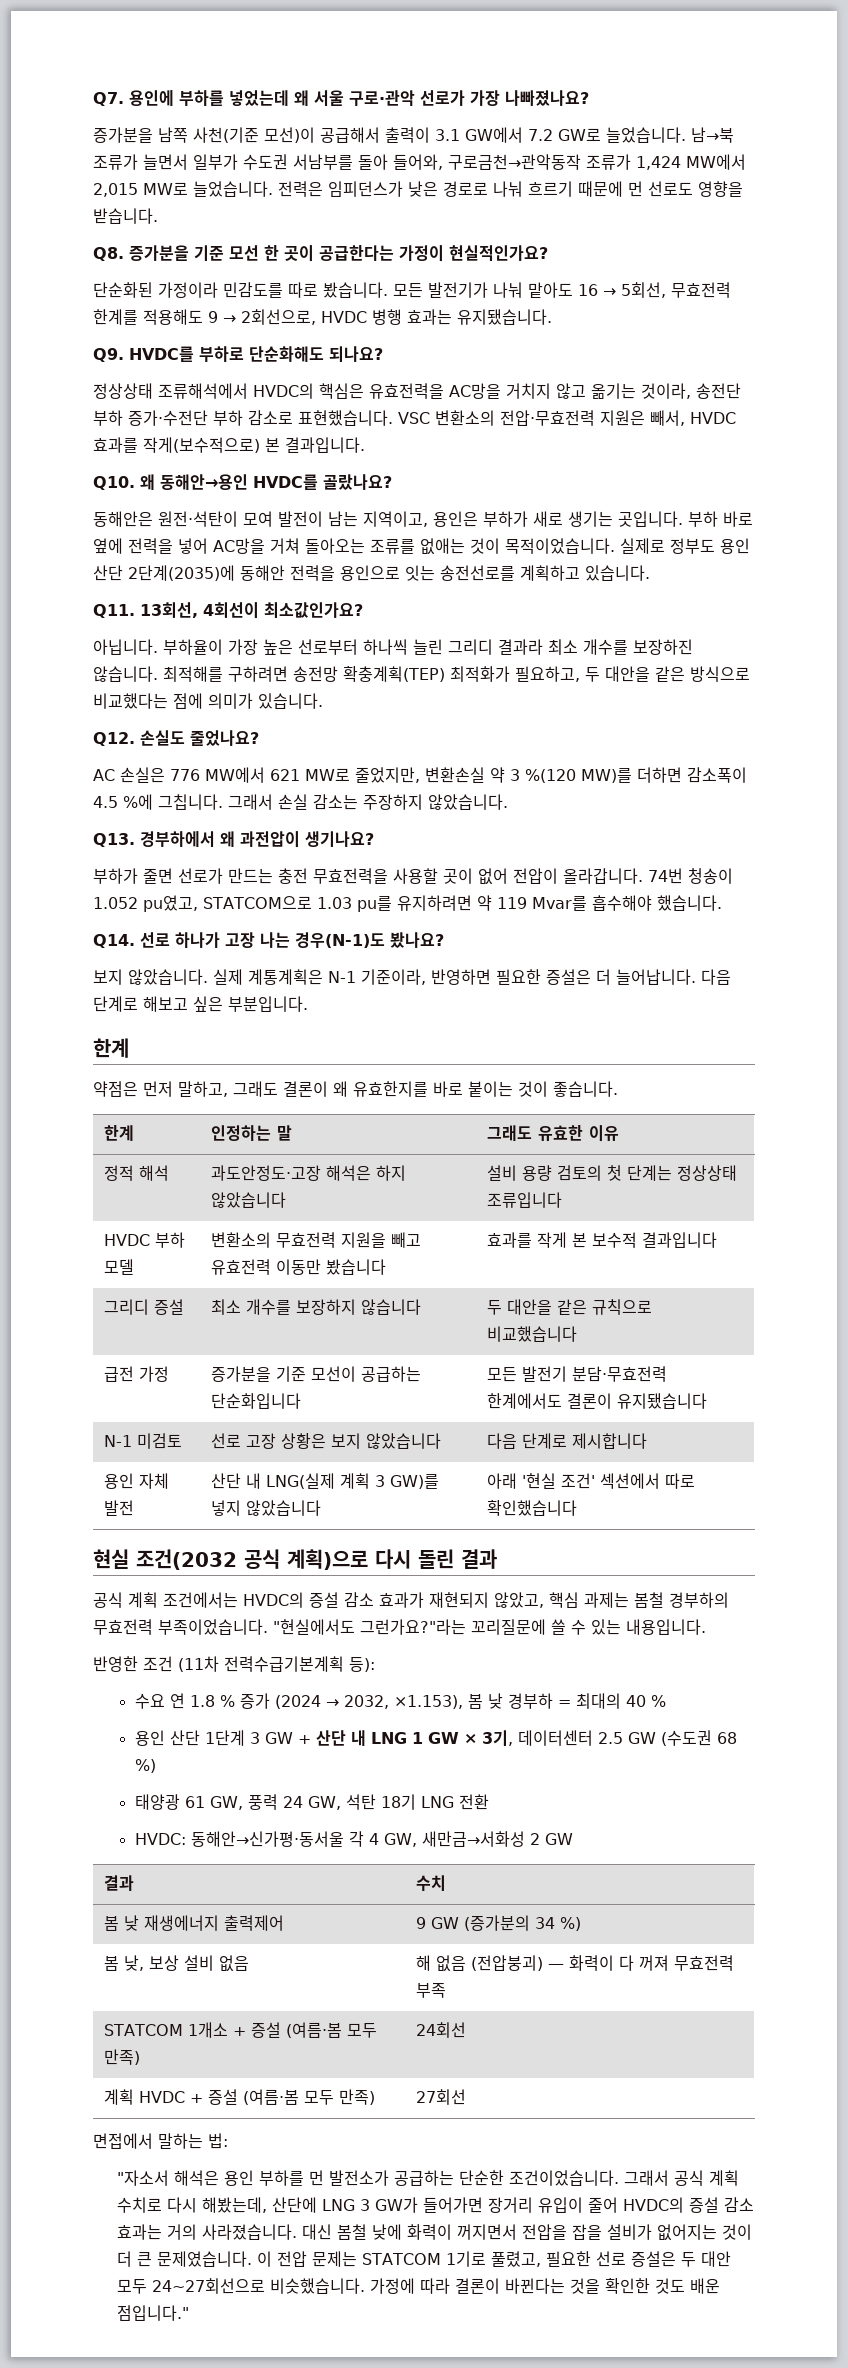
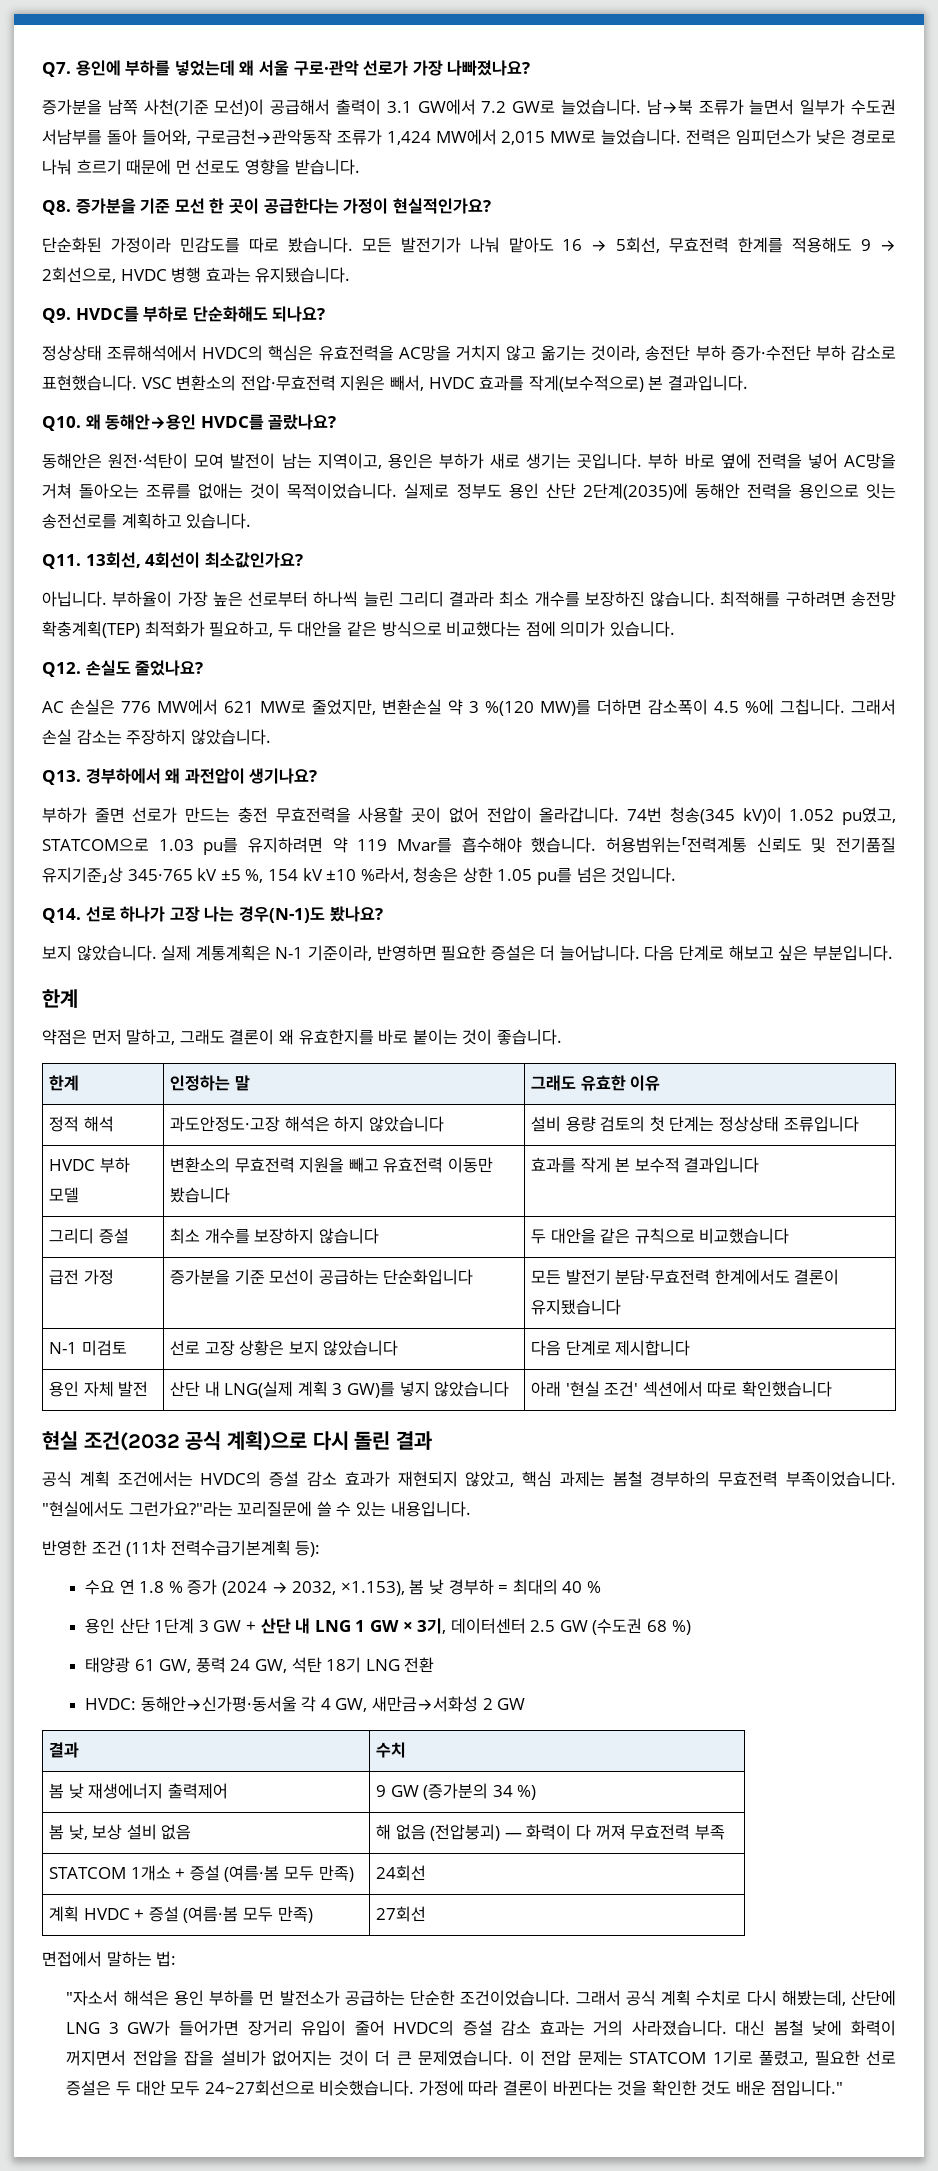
- 74번 청송이 1.052 pu였고, STATCOM으로 1.03 pu를 유지하려면 약 119 Mvar를 흡수해야 했습니다.
+ 74번 청송(345 kV)이 1.052 pu였고, STATCOM으로 1.03 pu를 유지하려면 약 119 Mvar를 흡수해야 했습니다. 허용범위는「전력계통 신뢰도 및 전기품질 유지기준」상 345·765 kV ±5 %, 154 kV ±10 %라서, 청송은 상한 1.05 pu를 넘은 것입니다.

